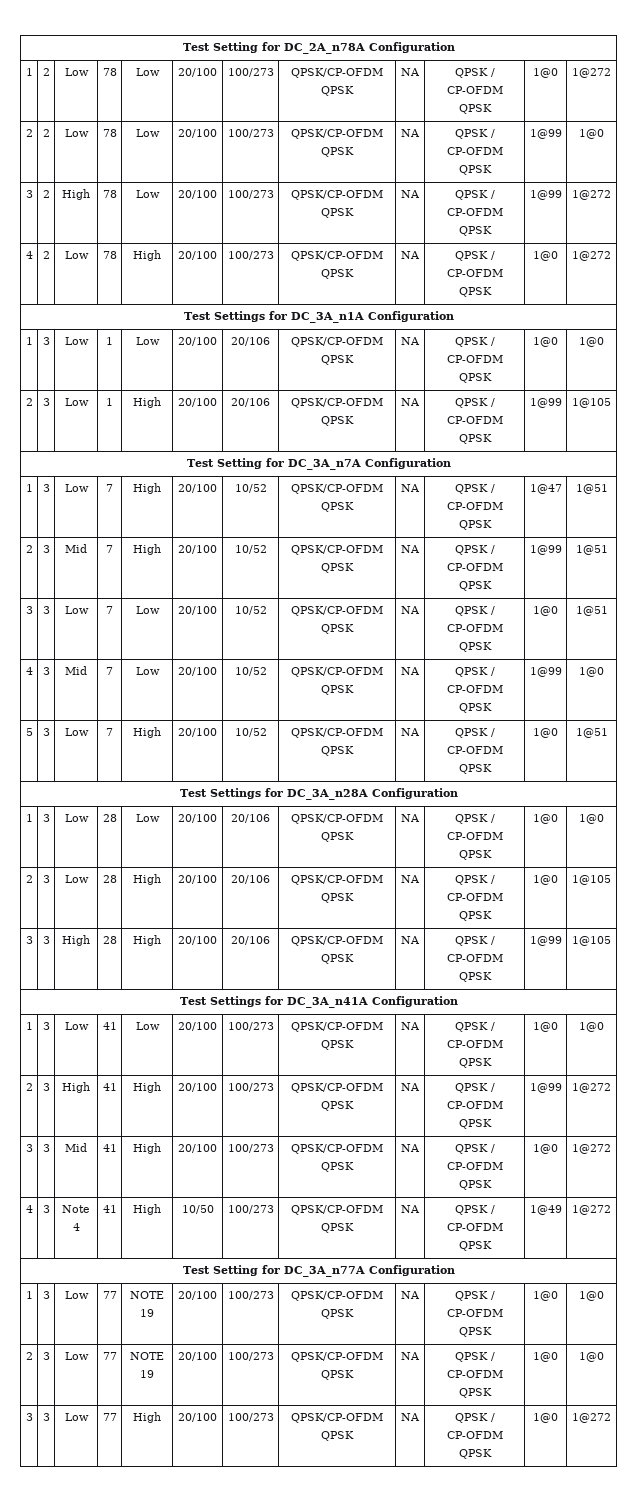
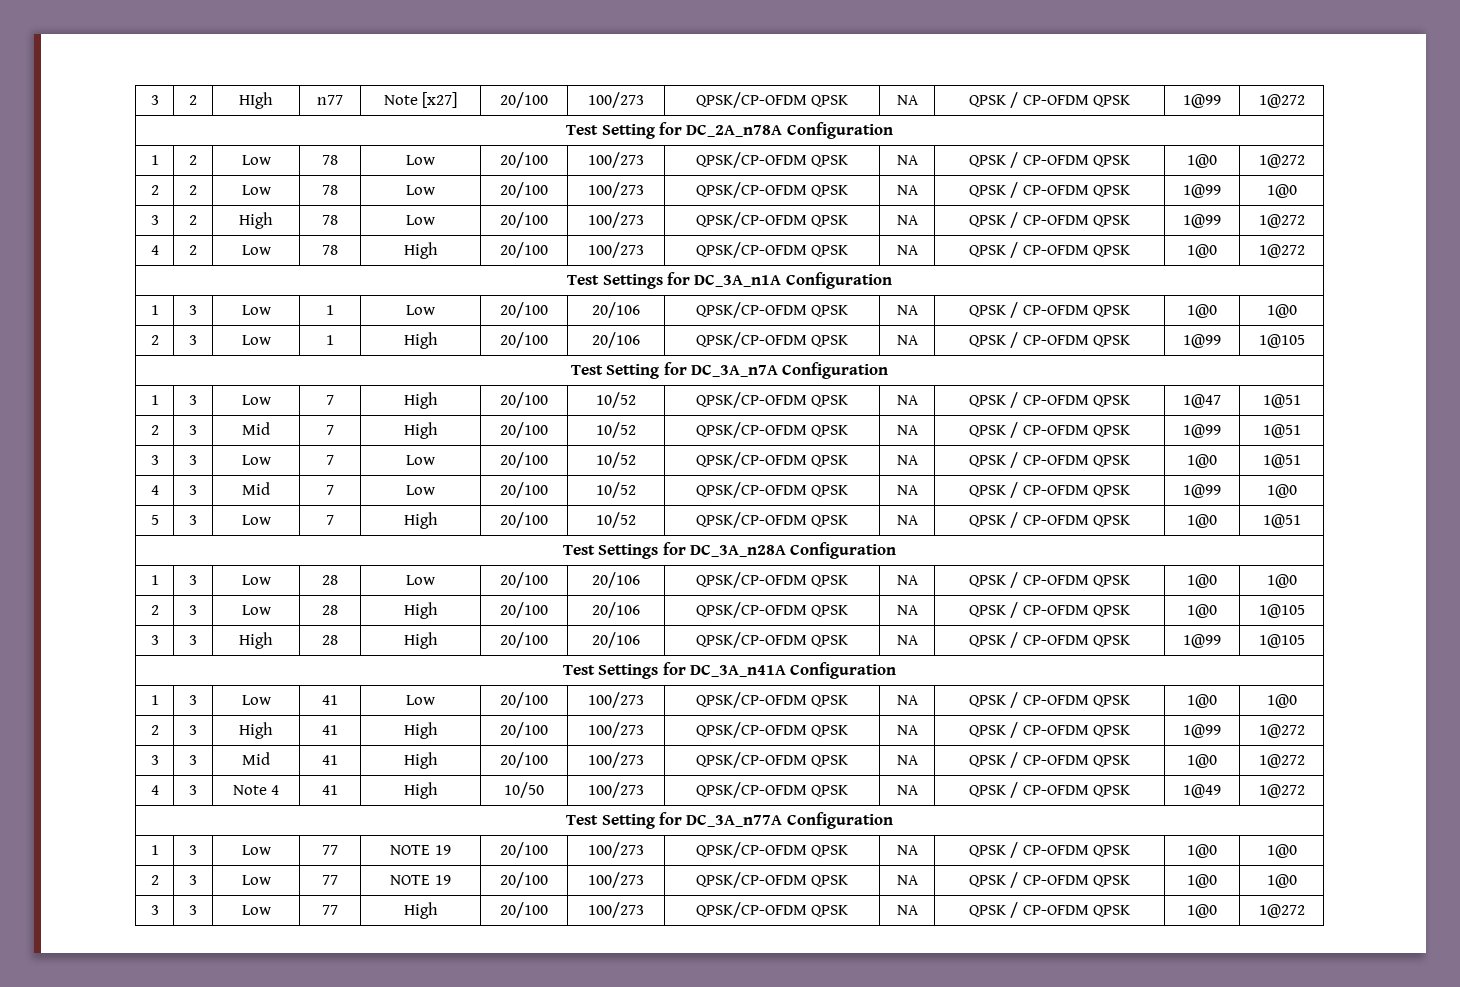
+ 3 | 2 | HIgh | n77 | Note [x27] | 20/100 | 100/273 | QPSK/CP-OFDM QPSK | NA | QPSK / CP-OFDM QPSK | 1@99 | 1@272

